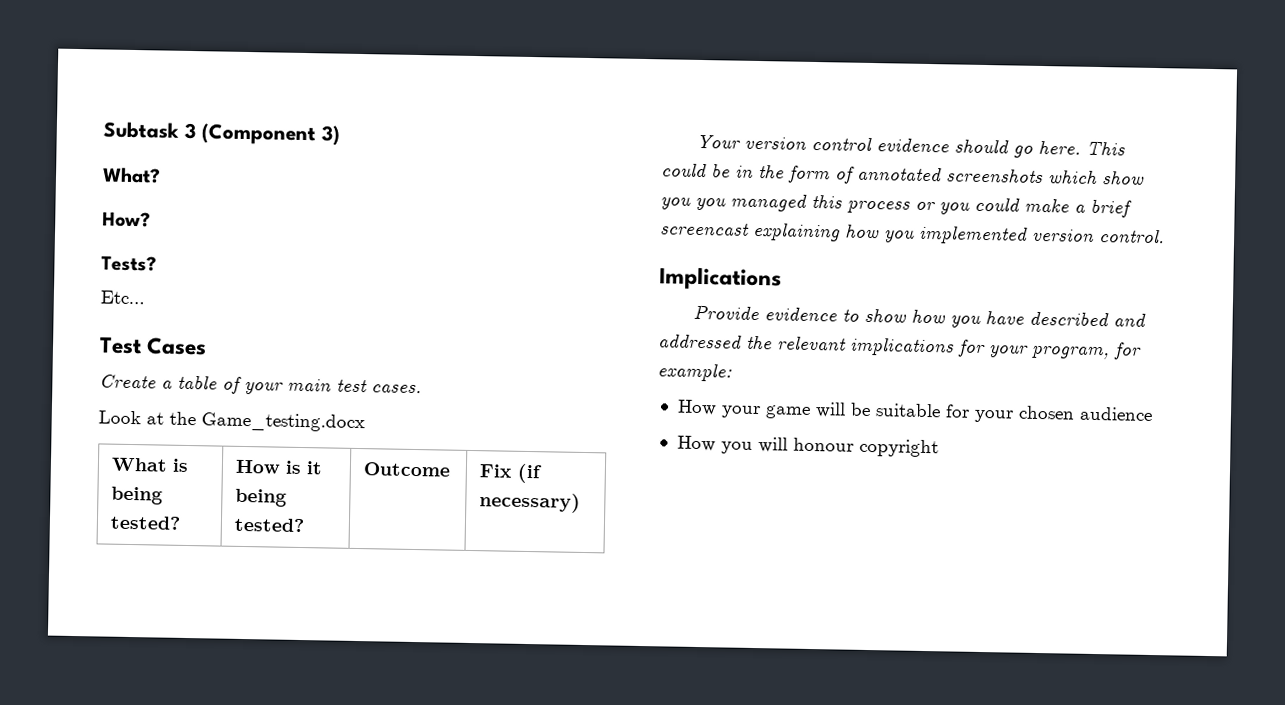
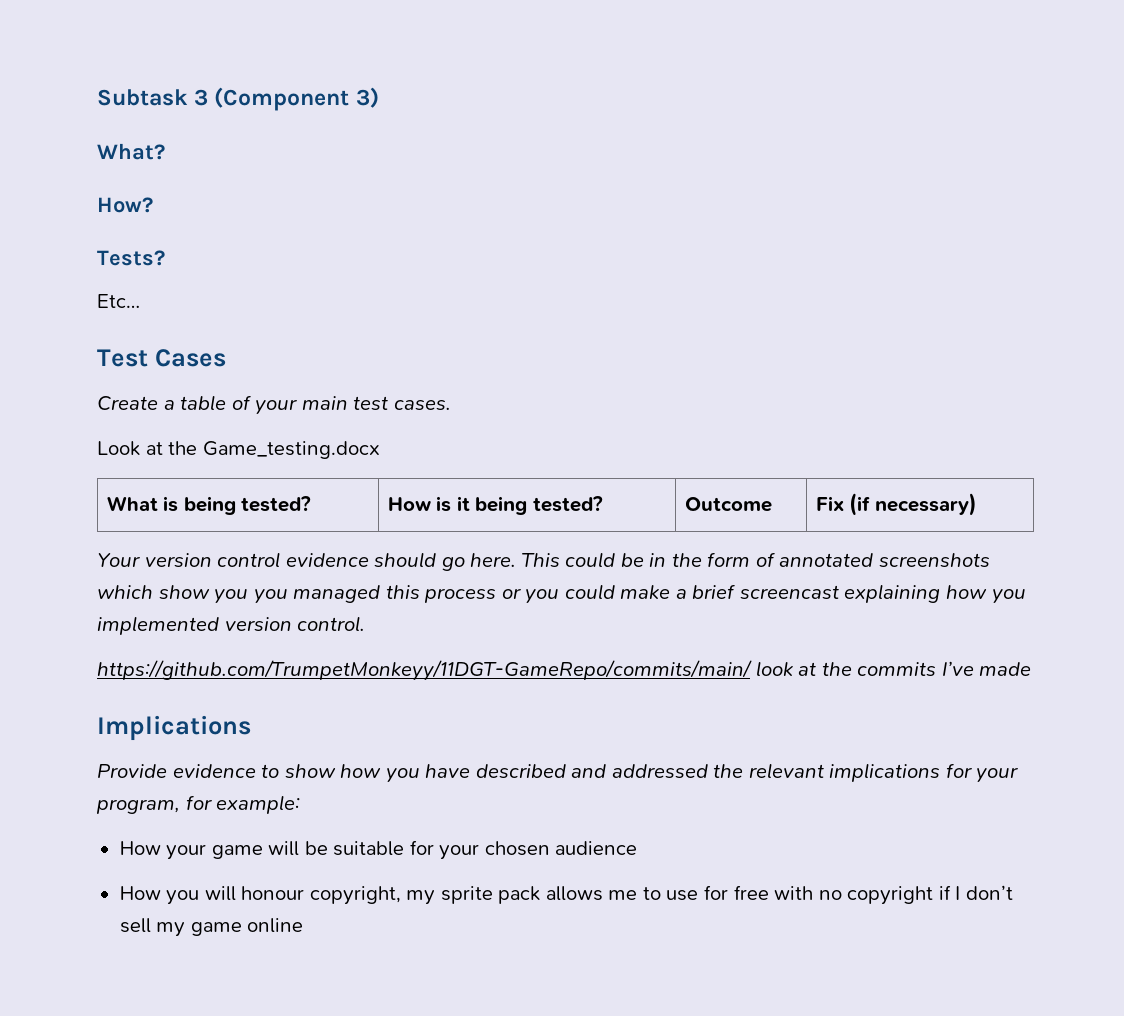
+ https://github.com/TrumpetMonkeyy/11DGT-GameRepo/commits/main/ look at the commits I’ve made
- How you will honour copyright
+ How you will honour copyright, my sprite pack allows me to use for free with no copyright if I don’t sell my game online

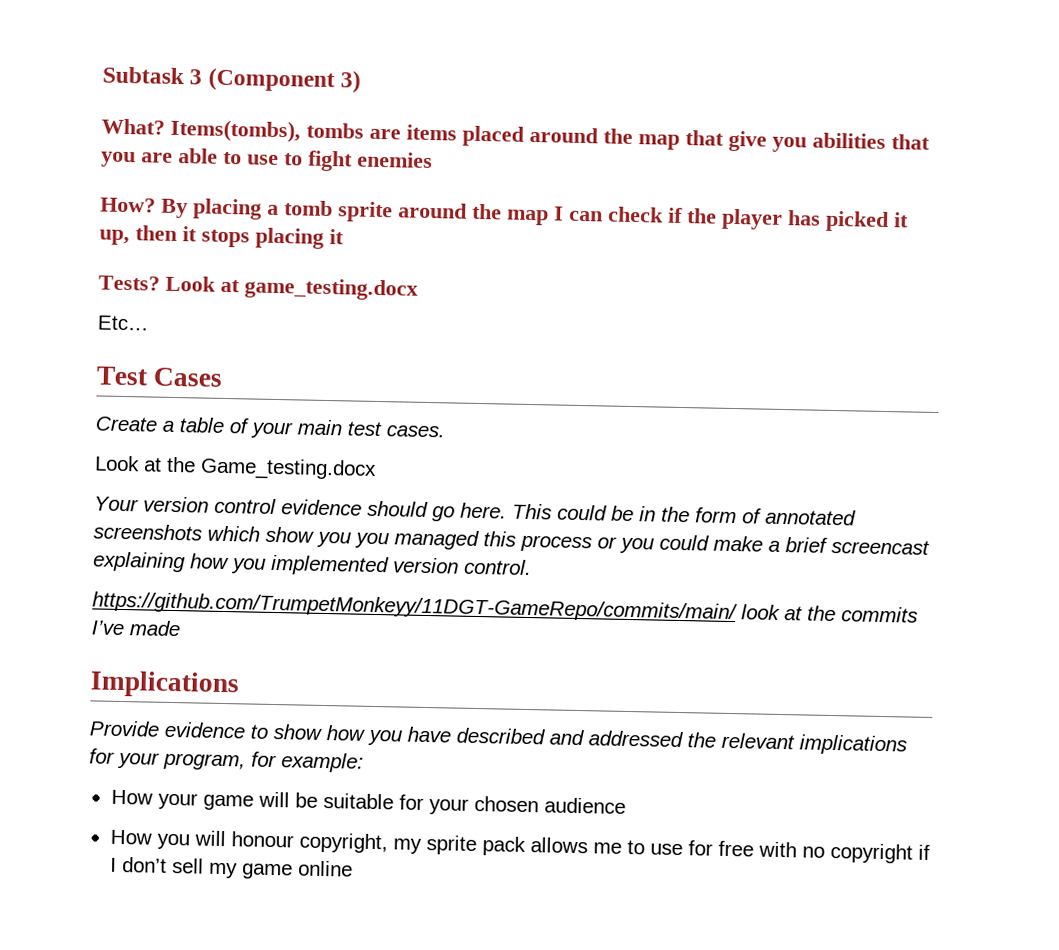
- What?
- How?
- Tests?
+ What? Items(tombs), tombs are items placed around the map that give you abilities that you are able to use to fight enemies
+ How? By placing a tomb sprite around the map I can check if the player has picked it up, then it stops placing it
+ Tests? Look at game_testing.docx
- What is being tested? | How is it being tested? | Outcome | Fix (if necessary)

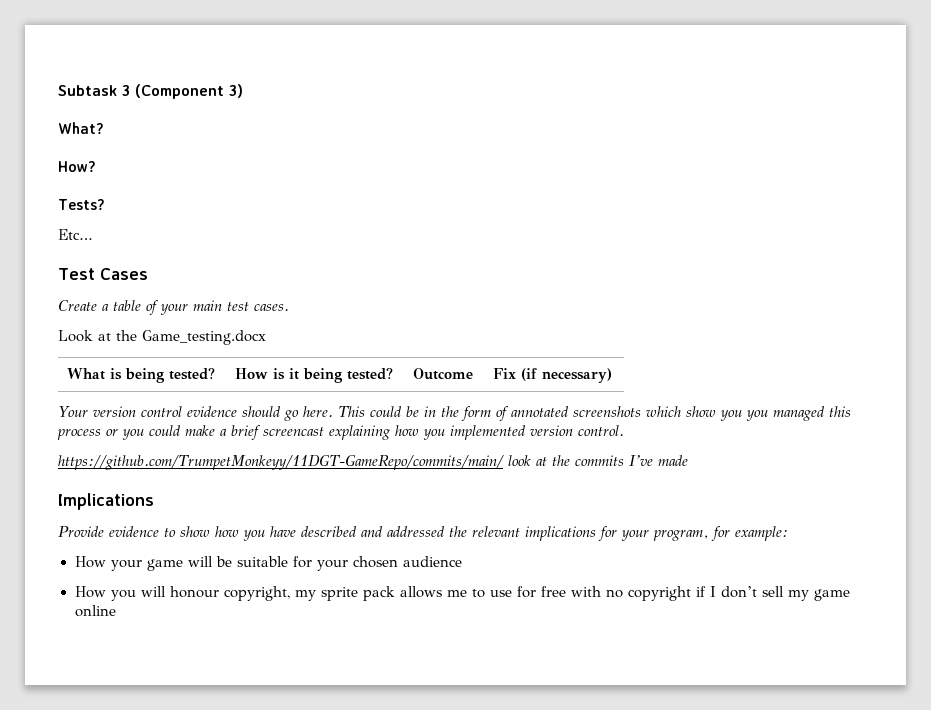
- What? Items(tombs), tombs are items placed around the map that give you abilities that you are able to use to fight enemies
- How? By placing a tomb sprite around the map I can check if the player has picked it up, then it stops placing it
- Tests? Look at game_testing.docx
+ What?
+ How?
+ Tests?
+ What is being tested? | How is it being tested? | Outcome | Fix (if necessary)

